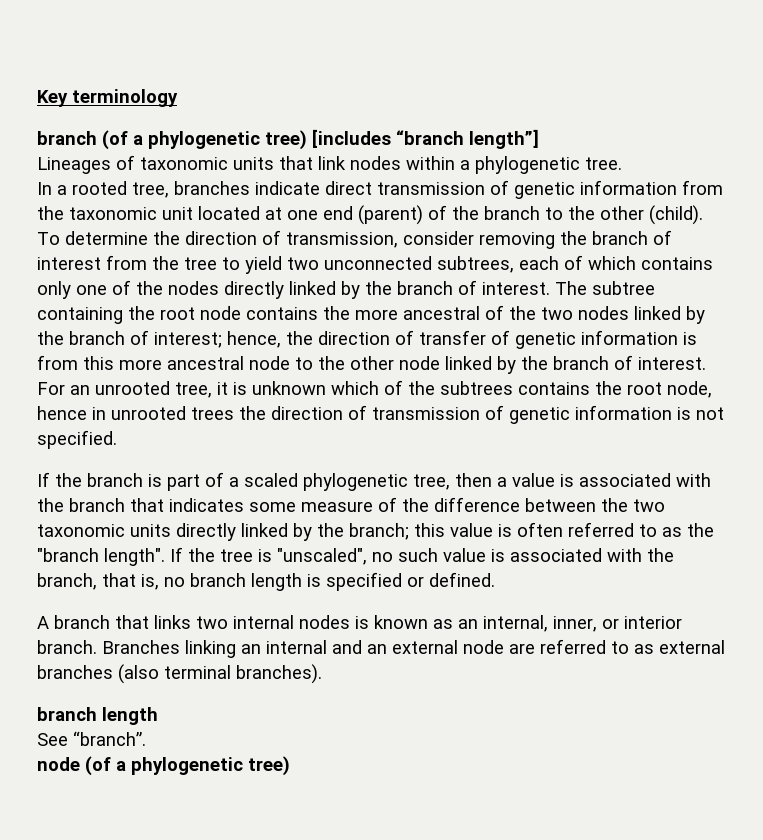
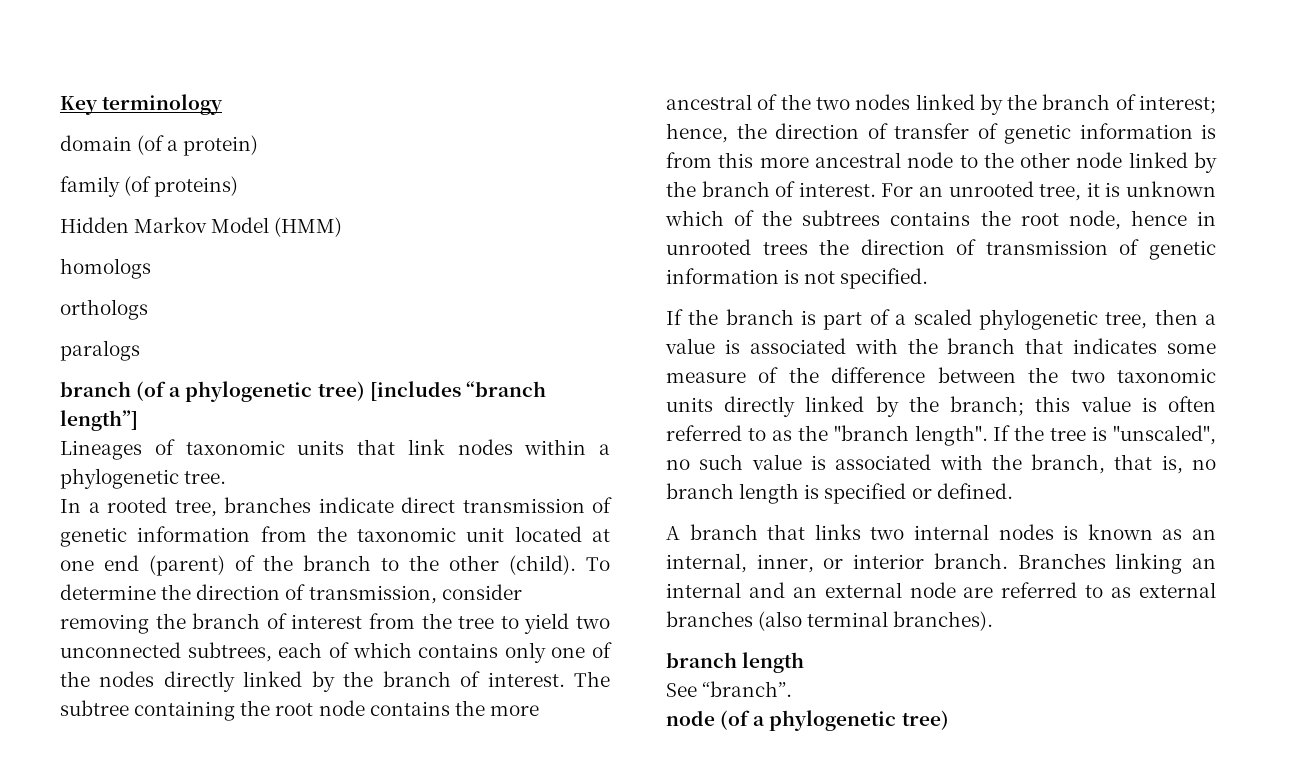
+ domain (of a protein)
+ family (of proteins)
+ Hidden Markov Model (HMM)
+ homologs
+ orthologs
+ paralogs

